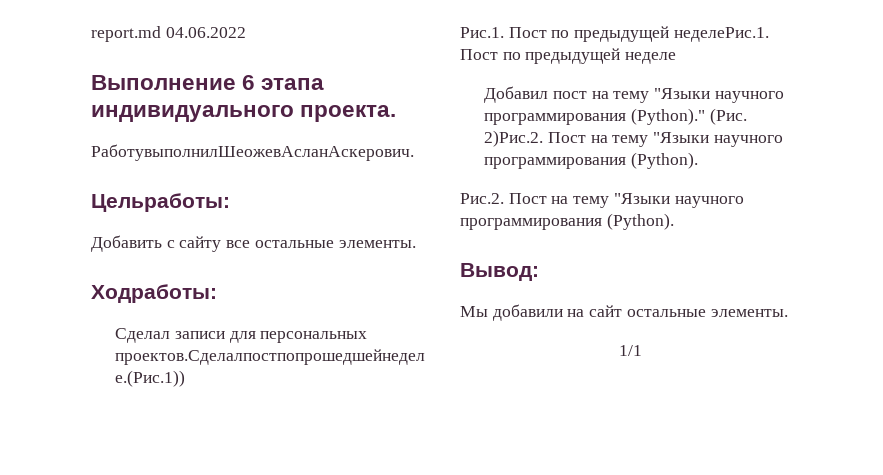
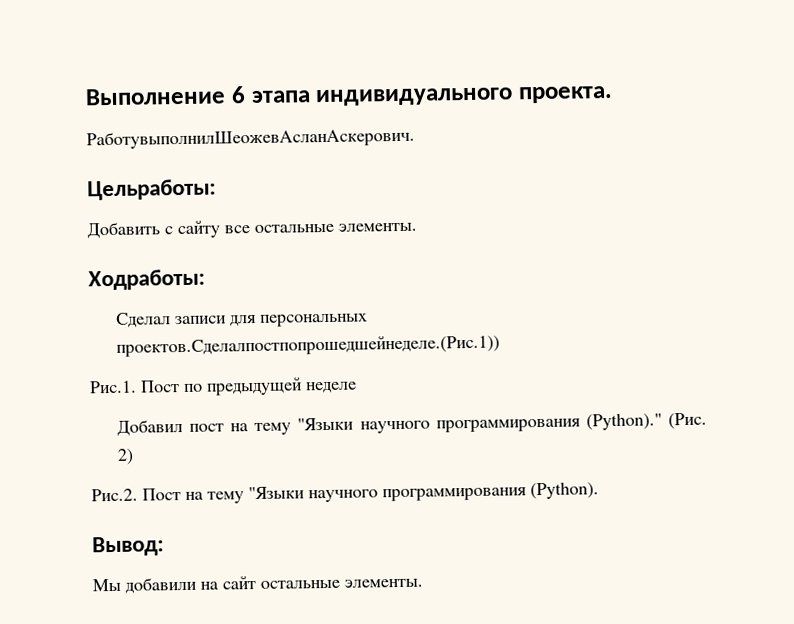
- report.md 04.06.2022
- Рис.1. Пост по предыдущей неделеРис.1. Пост по предыдущей неделе
+ Рис.1. Пост по предыдущей неделе
- (Рис. 2)Рис.2. Пост на тему "Языки научного программирования (Python).
+ (Рис. 2)
- 1/1

